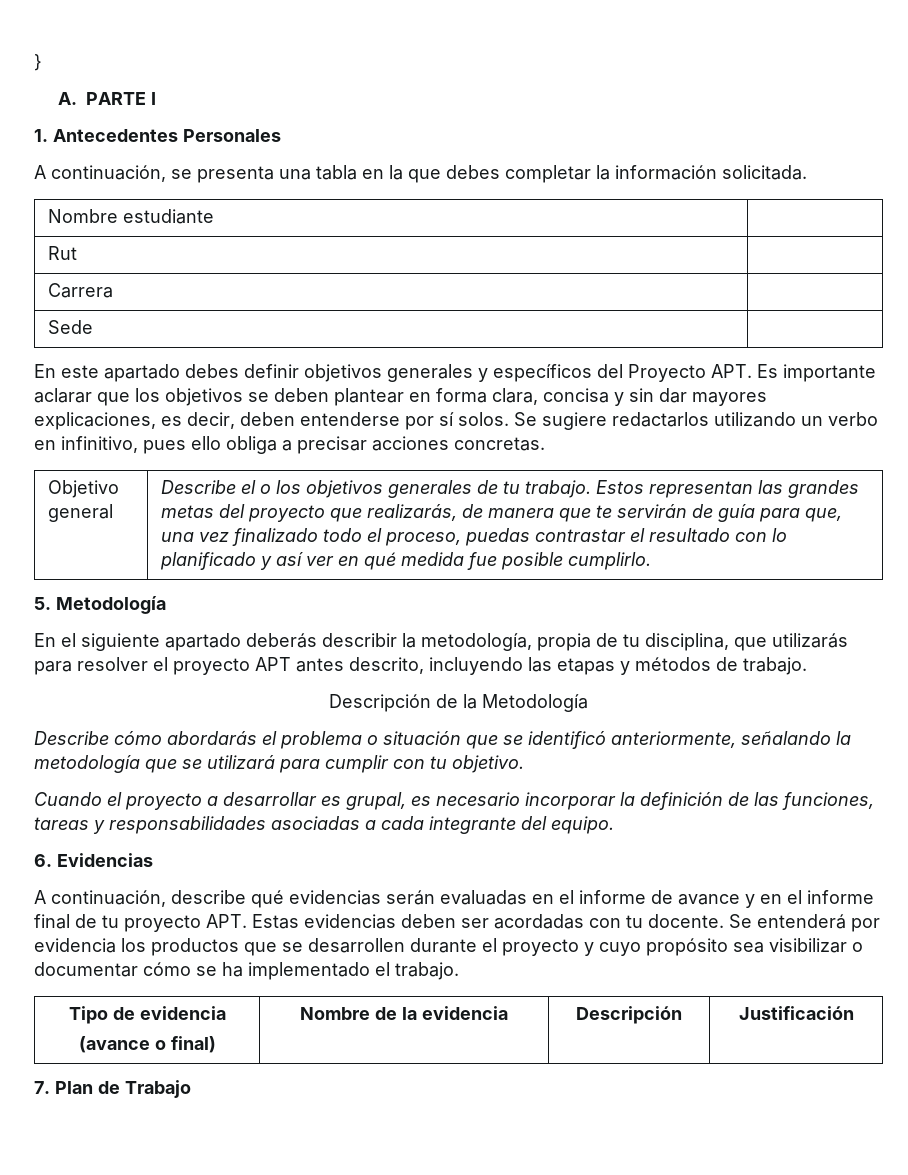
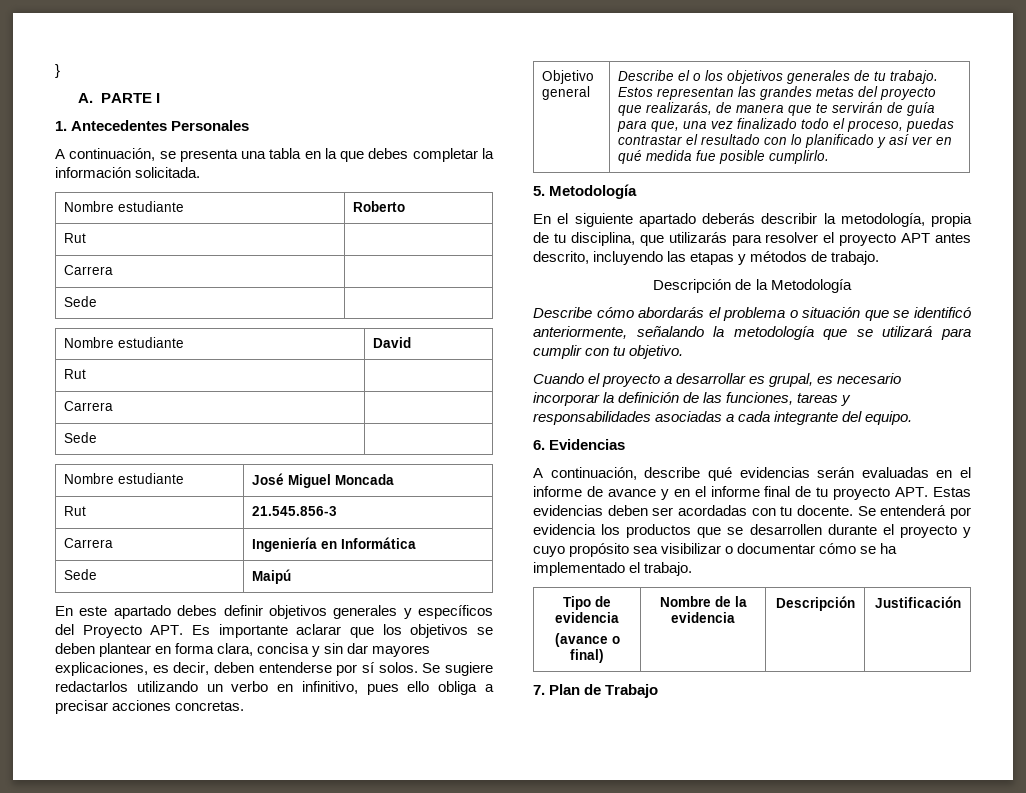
- Nombre estudiante |
+ Nombre estudiante | Roberto
  Rut |
  Carrera |
  Sede |
+ Nombre estudiante | David
+ Rut |
+ Carrera |
+ Sede |
+ Nombre estudiante | José Miguel Moncada
+ Rut | 21.545.856-3
+ Carrera | Ingeniería en Informática
+ Sede | Maipú

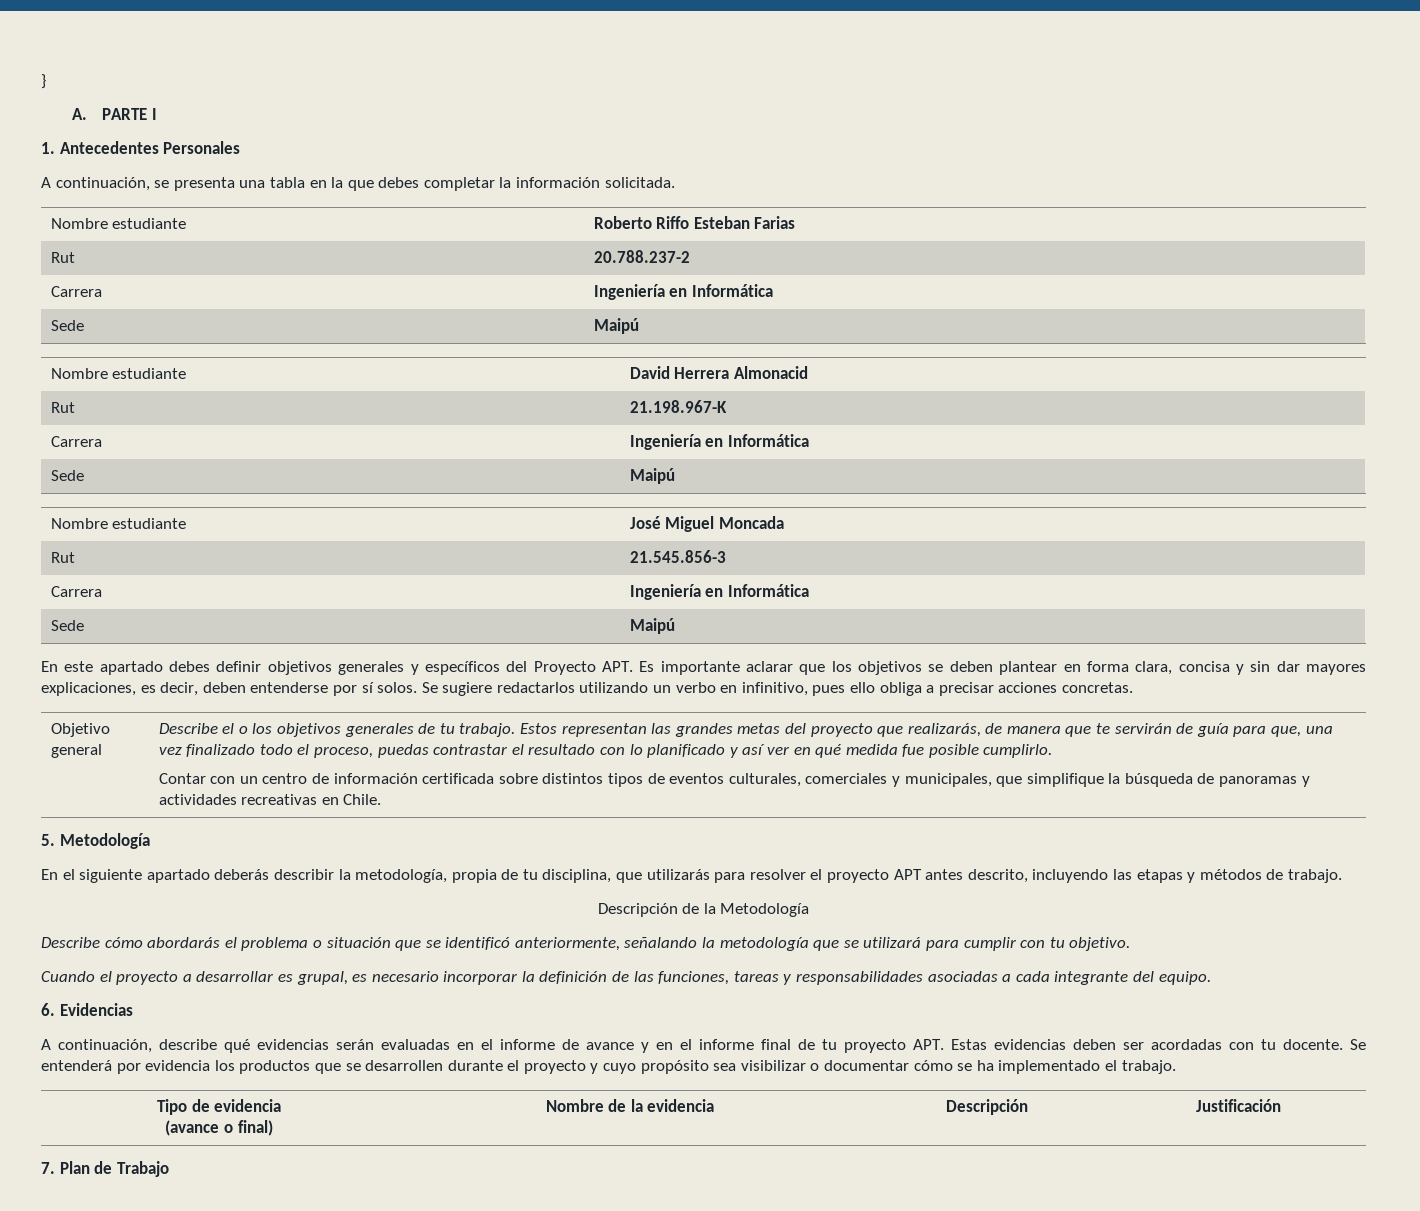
- Nombre estudiante | Roberto
- Rut |
- Carrera |
- Sede |
+ Nombre estudiante | Roberto Riffo Esteban Farias
+ Rut | 20.788.237-2
+ Carrera | Ingeniería en Informática
+ Sede | Maipú
- Nombre estudiante | David
- Rut |
- Carrera |
- Sede |
+ Nombre estudiante | David Herrera Almonacid
+ Rut | 21.198.967-K
+ Carrera | Ingeniería en Informática
+ Sede | Maipú
+ Contar con un centro de información certificada sobre distintos tipos de eventos culturales, comerciales y municipales, que simplifique la búsqueda de panoramas y actividades recreativas en Chile.

